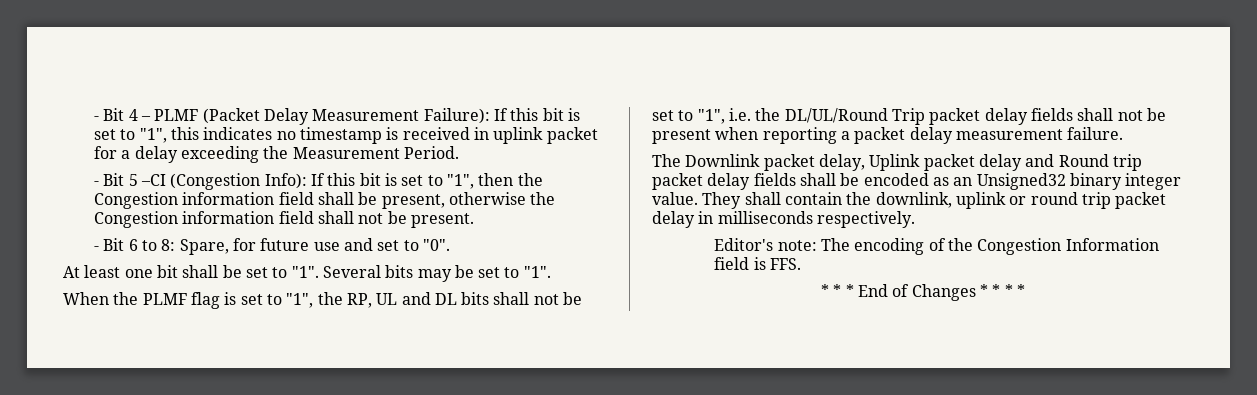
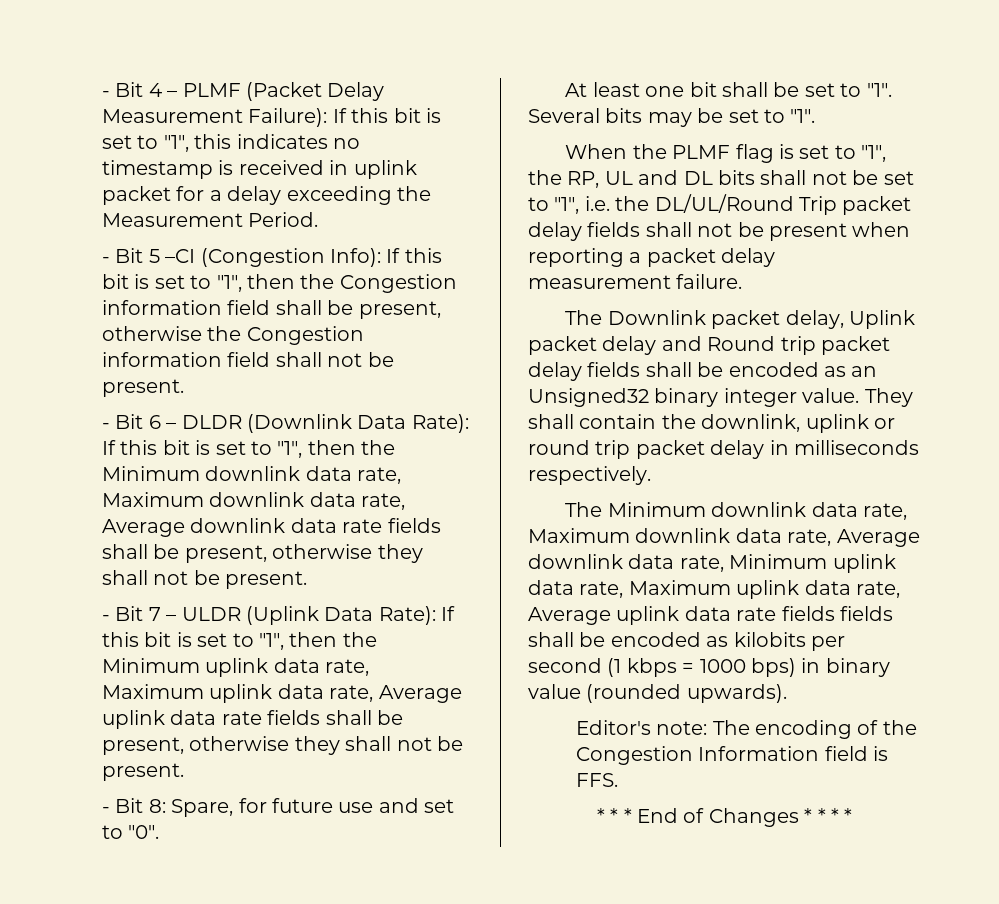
- - Bit 6 to 8: Spare, for future use and set to "0".
+ - Bit 6 – DLDR (Downlink Data Rate): If this bit is set to "1", then the Minimum downlink data rate, Maximum downlink data rate, Average downlink data rate fields shall be present, otherwise they shall not be present.
+ - Bit 7 – ULDR (Uplink Data Rate): If this bit is set to "1", then the Minimum uplink data rate, Maximum uplink data rate, Average uplink data rate fields shall be present, otherwise they shall not be present.
+ - Bit 8: Spare, for future use and set to "0".
+ The Minimum downlink data rate, Maximum downlink data rate, Average downlink data rate, Minimum uplink data rate, Maximum uplink data rate, Average uplink data rate fields fields shall be encoded as kilobits per second (1 kbps = 1000 bps) in binary value (rounded upwards).

